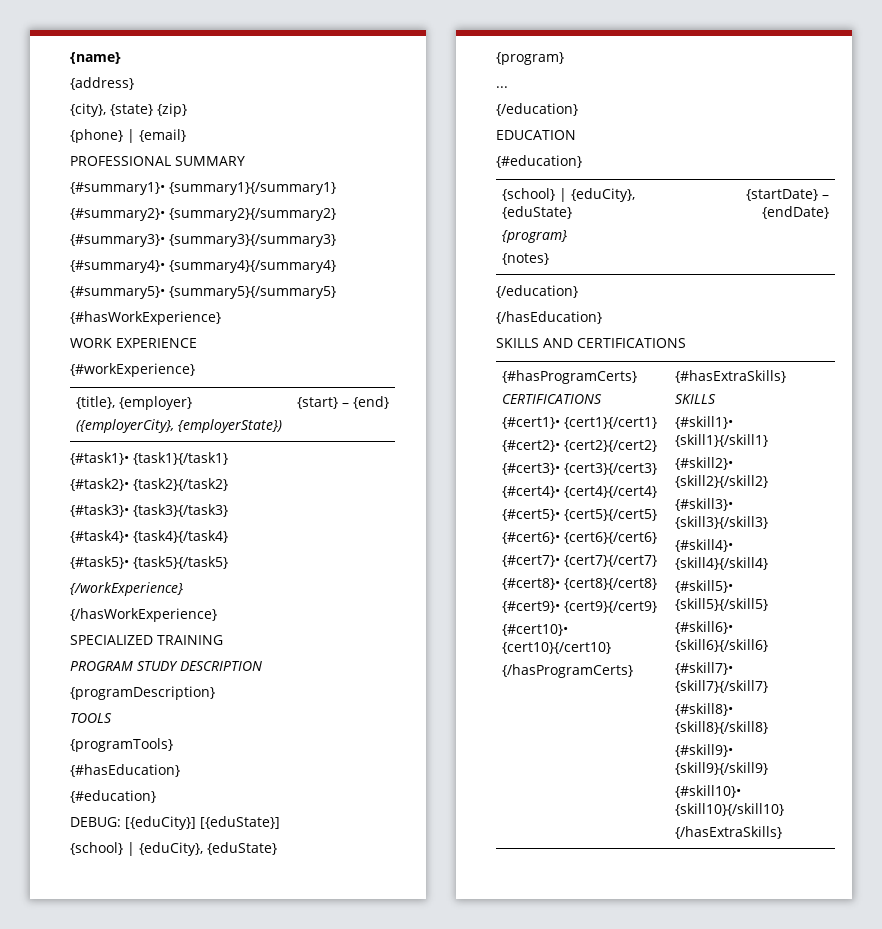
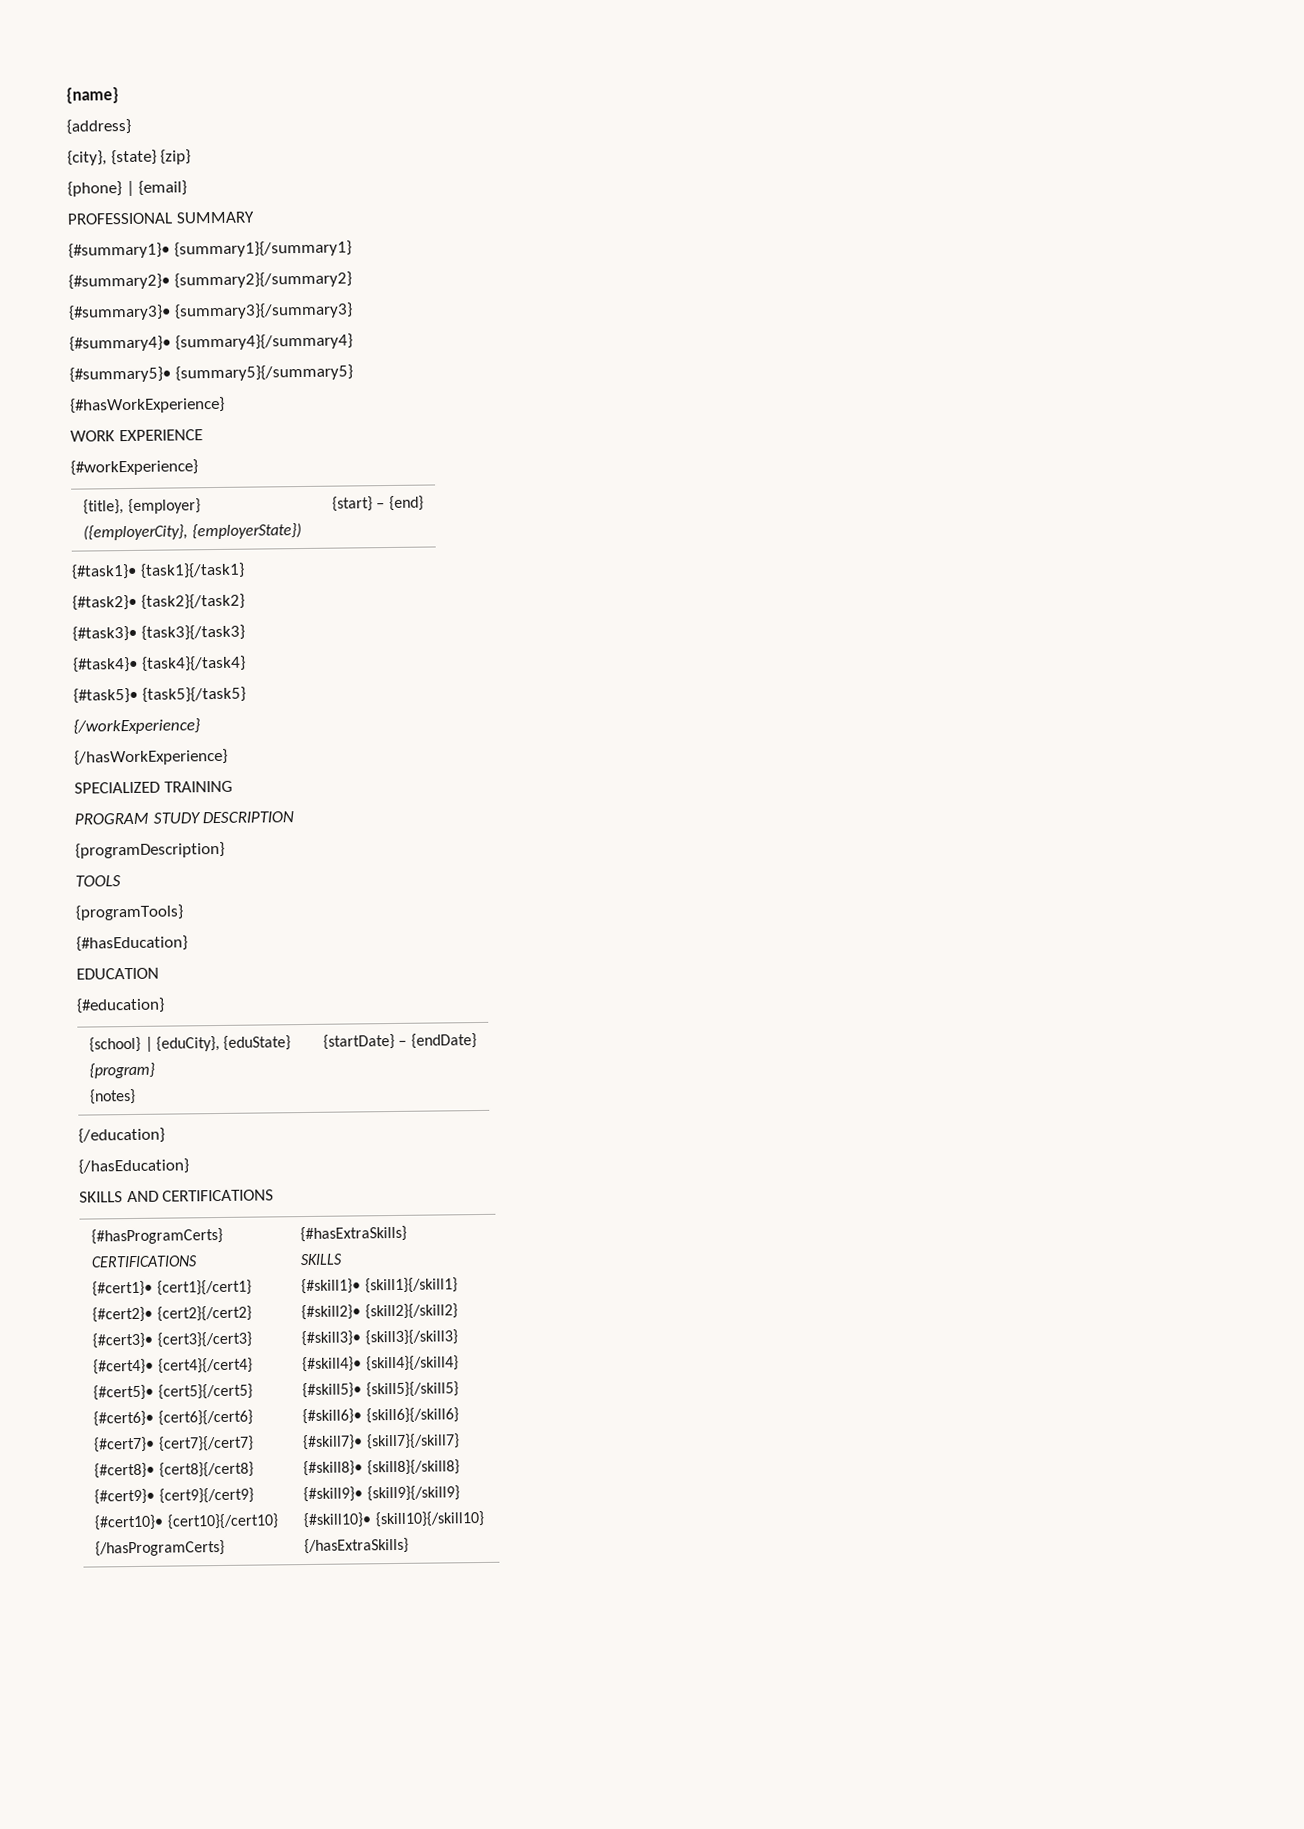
  {#hasEducation}
- {#education}
- DEBUG: [{eduCity}] [{eduState}]
- {school} | {eduCity}, {eduState}
- {program}
- ...
- {/education}

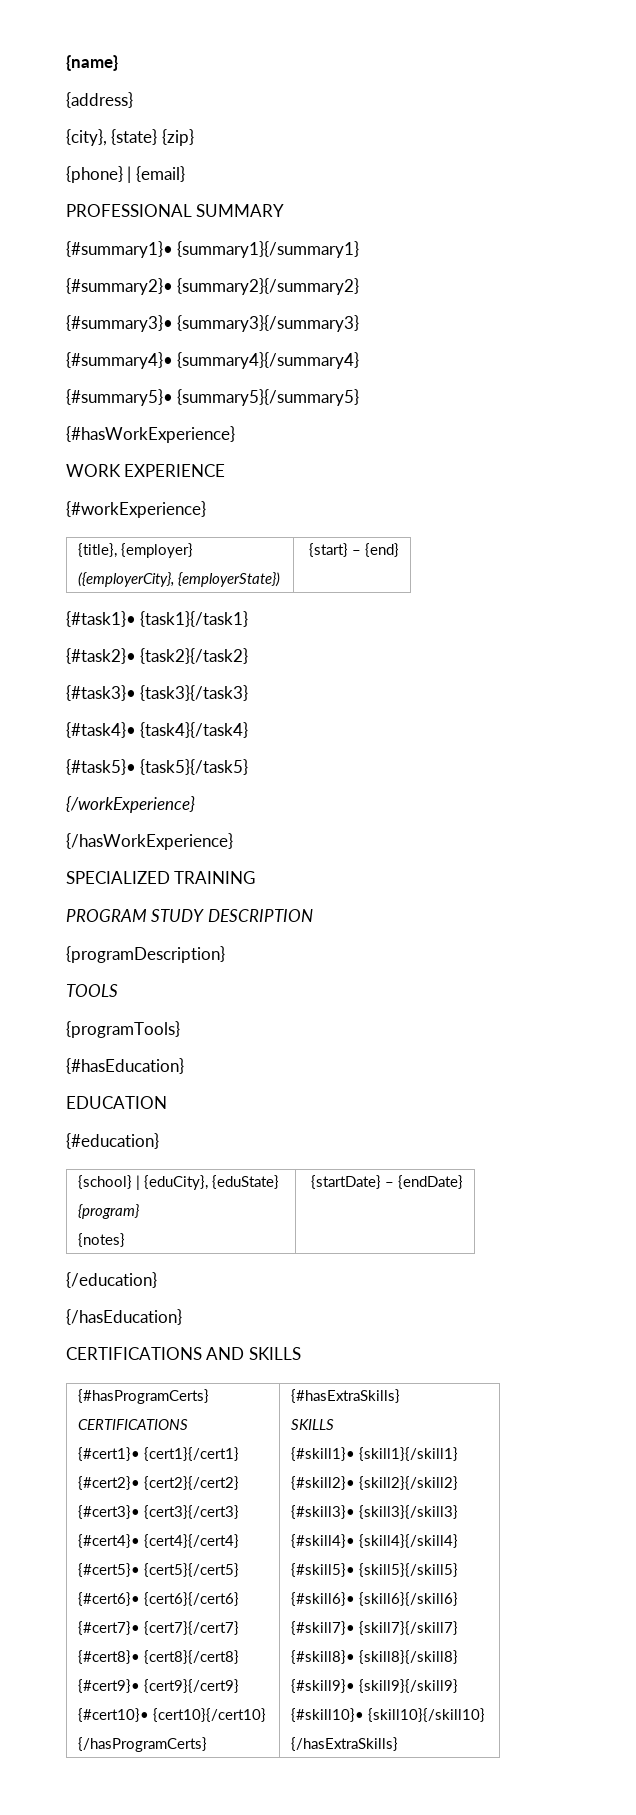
- SKILLS AND CERTIFICATIONS
+ CERTIFICATIONS AND SKILLS

